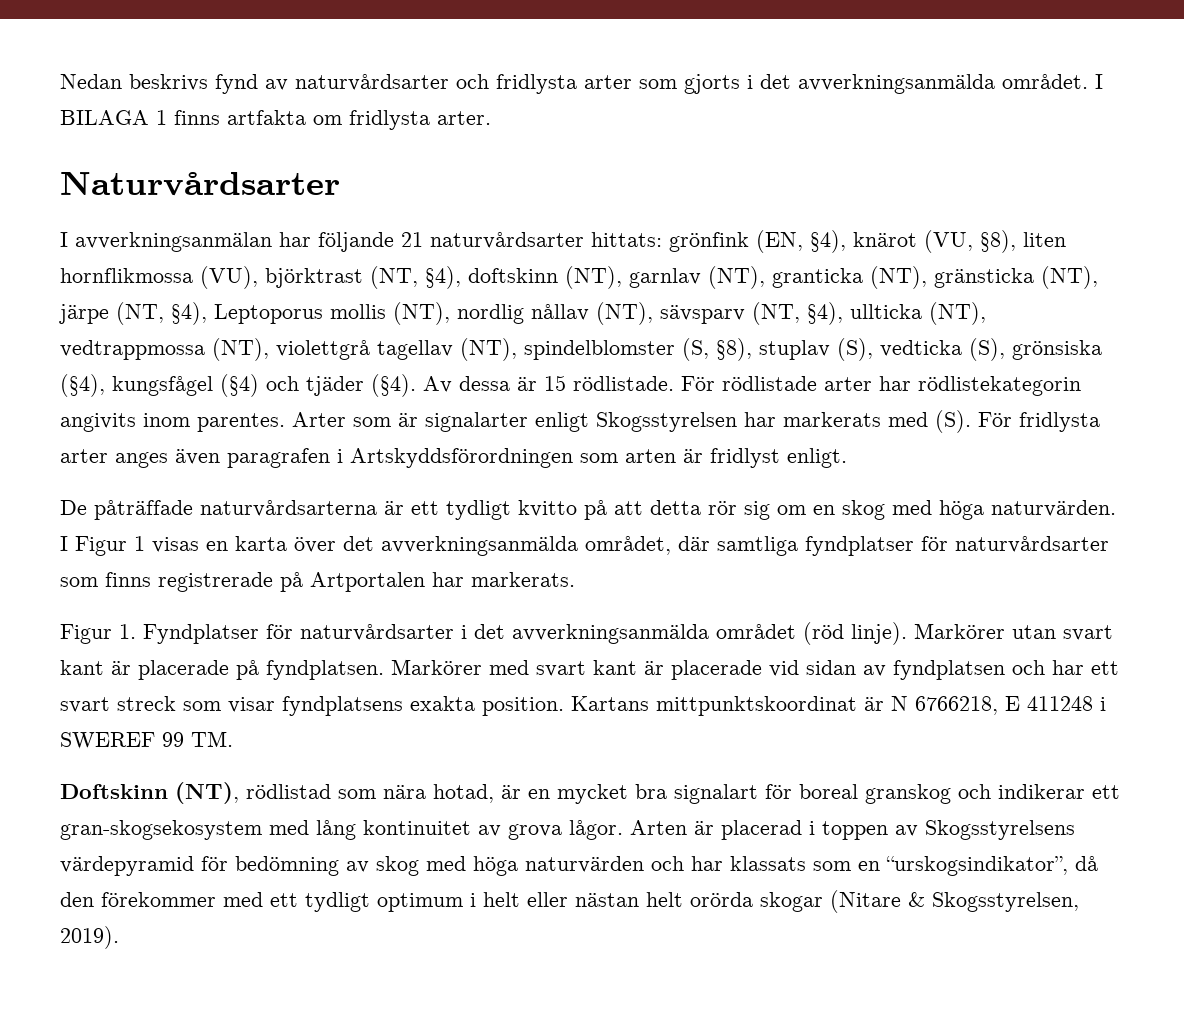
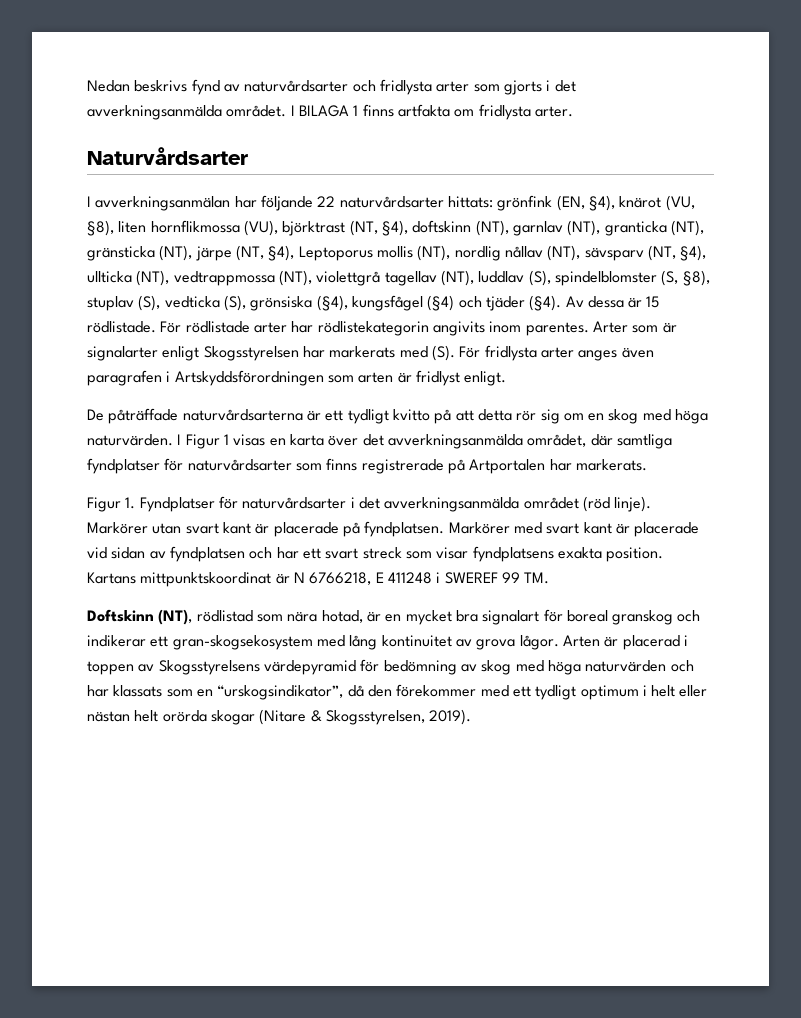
- I avverkningsanmälan har följande 21 naturvårdsarter hittats: grönfink (EN, §4), knärot (VU, §8), liten hornflikmossa (VU), björktrast (NT, §4), doftskinn (NT), garnlav (NT), granticka (NT), gränsticka (NT), järpe (NT, §4), Leptoporus mollis (NT), nordlig nållav (NT), sävsparv (NT, §4), ullticka (NT), vedtrappmossa (NT), violettgrå tagellav (NT), spindelblomster (S, §8), stuplav (S), vedticka (S), grönsiska (§4), kungsfågel (§4) och tjäder (§4).
+ I avverkningsanmälan har följande 22 naturvårdsarter hittats: grönfink (EN, §4), knärot (VU, §8), liten hornflikmossa (VU), björktrast (NT, §4), doftskinn (NT), garnlav (NT), granticka (NT), gränsticka (NT), järpe (NT, §4), Leptoporus mollis (NT), nordlig nållav (NT), sävsparv (NT, §4), ullticka (NT), vedtrappmossa (NT), violettgrå tagellav (NT), luddlav (S), spindelblomster (S, §8), stuplav (S), vedticka (S), grönsiska (§4), kungsfågel (§4) och tjäder (§4).

